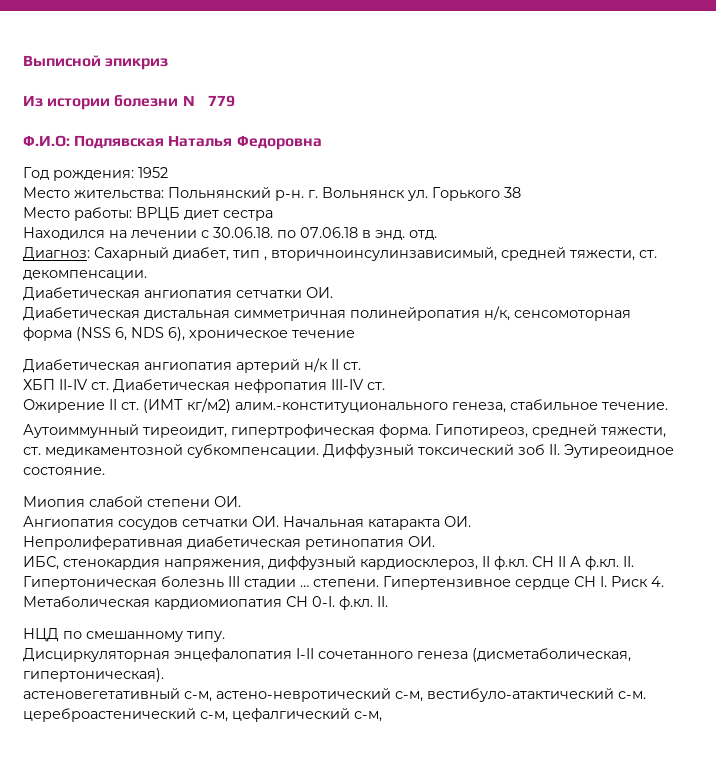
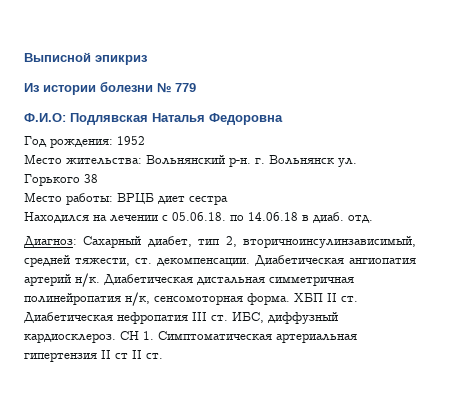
- Место жительства: Польнянский р-н. г. Вольнянск ул. Горького 38
+ Место жительства: Вольнянский р-н. г. Вольнянск ул. Горького 38
- Находился на лечении с 30.06.18. по 07.06.18 в энд. отд.
+ Находился на лечении с 05.06.18. по 14.06.18 в диаб. отд.
- Диагноз: Сахарный диабет, тип , вторичноинсулинзависимый, средней тяжести, ст. декомпенсации.
- Диабетическая ангиопатия сетчатки ОИ.
- Диабетическая дистальная симметричная полинейропатия н/к, сенсомоторная форма (NSS 6, NDS 6), хроническое течение
- Диабетическая ангиопатия артерий н/к II ст.
- ХБП II-IV ст. Диабетическая нефропатия III-IV ст.
- Ожирение II ст. (ИМТ кг/м2) алим.-конституционального генеза, стабильное течение.
- Аутоиммунный тиреоидит, гипертрофическая форма. Гипотиреоз, средней тяжести, ст. медикаментозной субкомпенсации. Диффузный токсический зоб II. Эутиреоидное состояние.
- Миопия слабой степени ОИ.
- Ангиопатия сосудов сетчатки ОИ. Начальная катаракта ОИ.
- Непролиферативная диабетическая ретинопатия ОИ.
- ИБС, стенокардия напряжения, диффузный кардиосклероз, II ф.кл. СН II А ф.кл. II. Гипертоническая болезнь III стадии … степени. Гипертензивное сердце СН I. Риск 4. Метаболическая кардиомиопатия СН 0-I. ф.кл. II.
- НЦД по смешанному типу.
- Дисциркуляторная энцефалопатия I-II сочетанного генеза (дисметаболическая, гипертоническая).
- астеновегетативный с-м, астено-невротический с-м, вестибуло-атактический с-м. цереброастенический с-м, цефалгический с-м,
+ Диагноз: Сахарный диабет, тип 2, вторичноинсулинзависимый, средней тяжести, ст. декомпенсации. Диабетическая ангиопатия артерий н/к. Диабетическая дистальная симметричная полинейропатия н/к, сенсомоторная форма. ХБП II ст. Диабетическая нефропатия III ст. ИБС, диффузный кардиосклероз. СН 1. Симптоматическая артериальная гипертензия II ст II ст.

